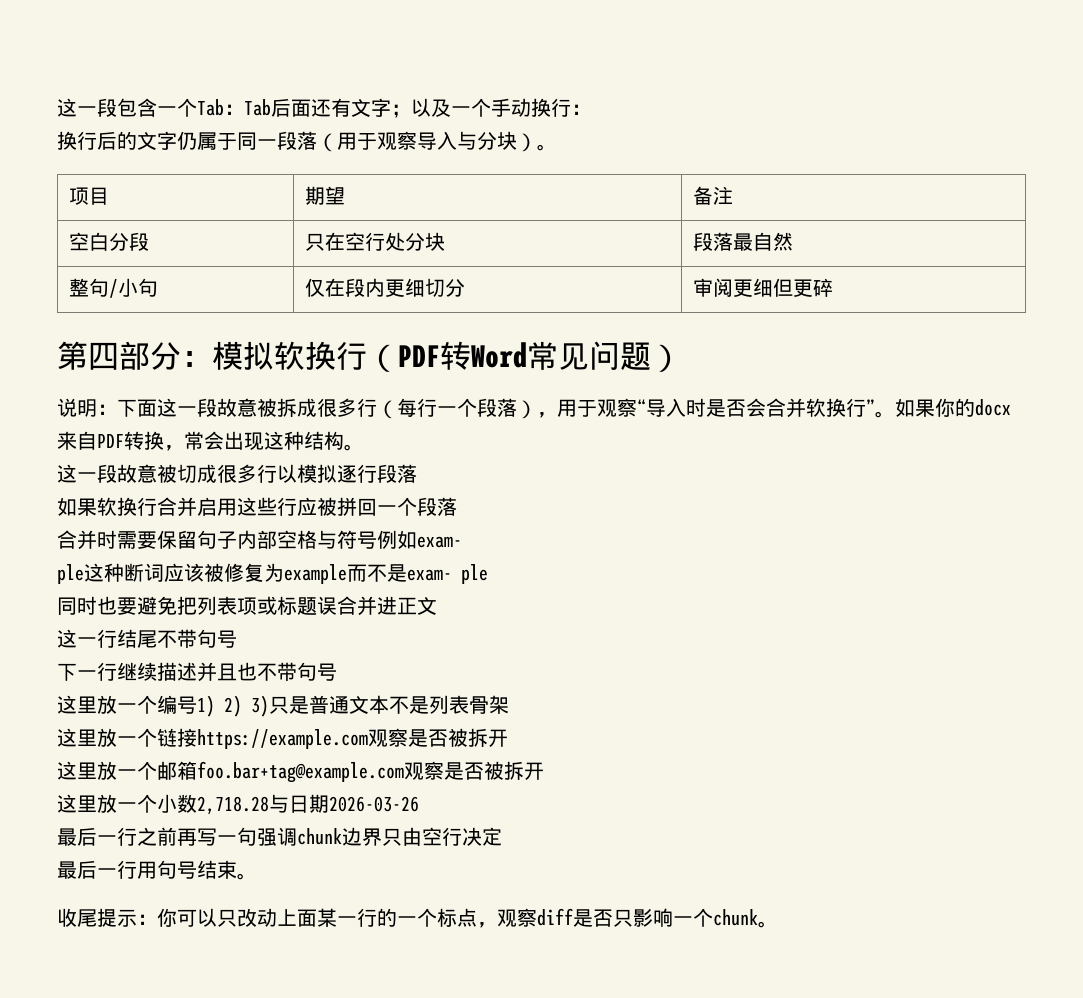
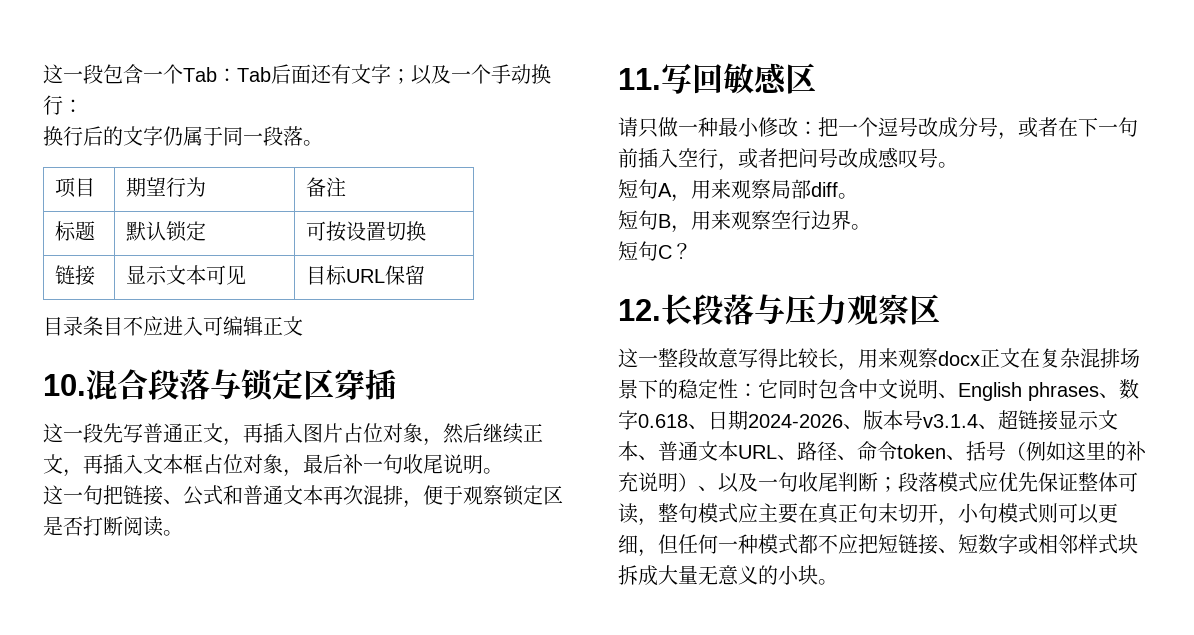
- 换行后的文字仍属于同一段落（用于观察导入与分块）。
+ 换行后的文字仍属于同一段落。
- 项目 | 期望 | 备注
+ 项目 | 期望行为 | 备注
- 空白分段 | 只在空行处分块 | 段落最自然
- 整句/小句 | 仅在段内更细切分 | 审阅更细但更碎
- 第四部分：模拟软换行（PDF转Word常见问题）
- 说明：下面这一段故意被拆成很多行（每行一个段落），用于观察“导入时是否会合并软换行”。如果你的docx来自PDF转换，常会出现这种结构。
- 这一段故意被切成很多行以模拟逐行段落
- 如果软换行合并启用这些行应被拼回一个段落
- 合并时需要保留句子内部空格与符号例如exam-
- ple这种断词应该被修复为example而不是exam- ple
- 同时也要避免把列表项或标题误合并进正文
- 这一行结尾不带句号
- 下一行继续描述并且也不带句号
- 这里放一个编号1) 2) 3)只是普通文本不是列表骨架
- 这里放一个链接https://example.com观察是否被拆开
- 这里放一个邮箱foo.bar+tag@example.com观察是否被拆开
- 这里放一个小数2,718.28与日期2026-03-26
- 最后一行之前再写一句强调chunk边界只由空行决定
- 最后一行用句号结束。
- 收尾提示：你可以只改动上面某一行的一个标点，观察diff是否只影响一个chunk。
+ 标题 | 默认锁定 | 可按设置切换
+ 链接 | 显示文本可见 | 目标URL保留
+ 目录条目不应进入可编辑正文
+ 10.混合段落与锁定区穿插
+ 这一段先写普通正文，再插入图片占位对象，然后继续正文，再插入文本框占位对象，最后补一句收尾说明。
+ 这一句把链接、公式和普通文本再次混排，便于观察锁定区是否打断阅读。
+ 11.写回敏感区
+ 请只做一种最小修改：把一个逗号改成分号，或者在下一句前插入空行，或者把问号改成感叹号。
+ 短句A，用来观察局部diff。
+ 短句B，用来观察空行边界。
+ 短句C？
+ 12.长段落与压力观察区
+ 这一整段故意写得比较长，用来观察docx正文在复杂混排场景下的稳定性：它同时包含中文说明、English phrases、数字0.618、日期2024-2026、版本号v3.1.4、超链接显示文本、普通文本URL、路径、命令token、括号（例如这里的补充说明）、以及一句收尾判断；段落模式应优先保证整体可读，整句模式应主要在真正句末切开，小句模式则可以更细，但任何一种模式都不应把短链接、短数字或相邻样式块拆成大量无意义的小块。

